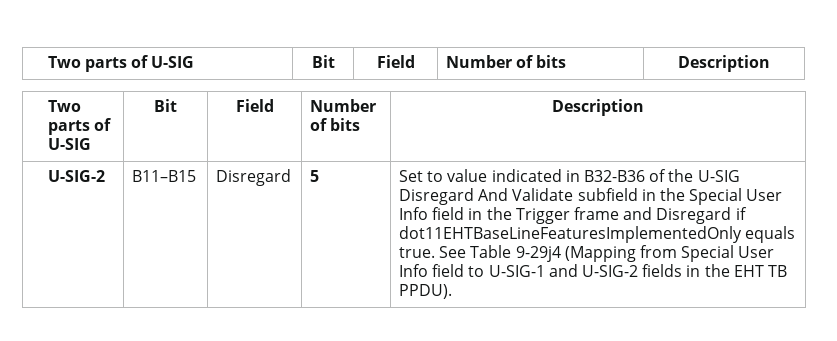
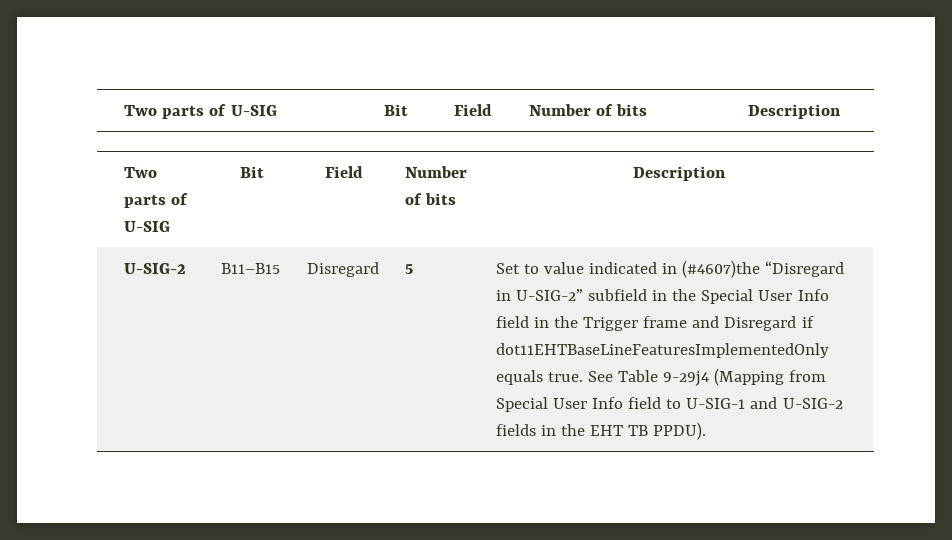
- Set to value indicated in B32-B36 of the U-SIG Disregard And Validate subfield in the Special User Info field in the Trigger frame and Disregard if dot11EHTBaseLineFeaturesImplementedOnly equals true.
+ Set to value indicated in (#4607)the “Disregard in U-SIG-2” subfield in the Special User Info field in the Trigger frame and Disregard if dot11EHTBaseLineFeaturesImplementedOnly equals true.

